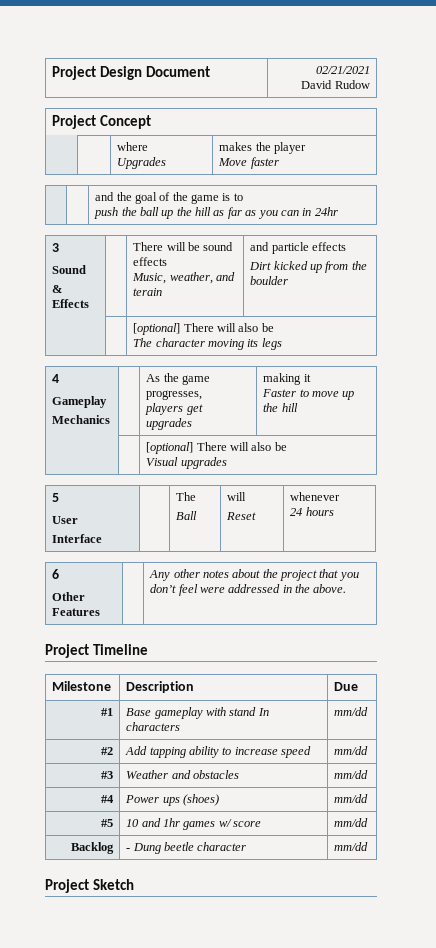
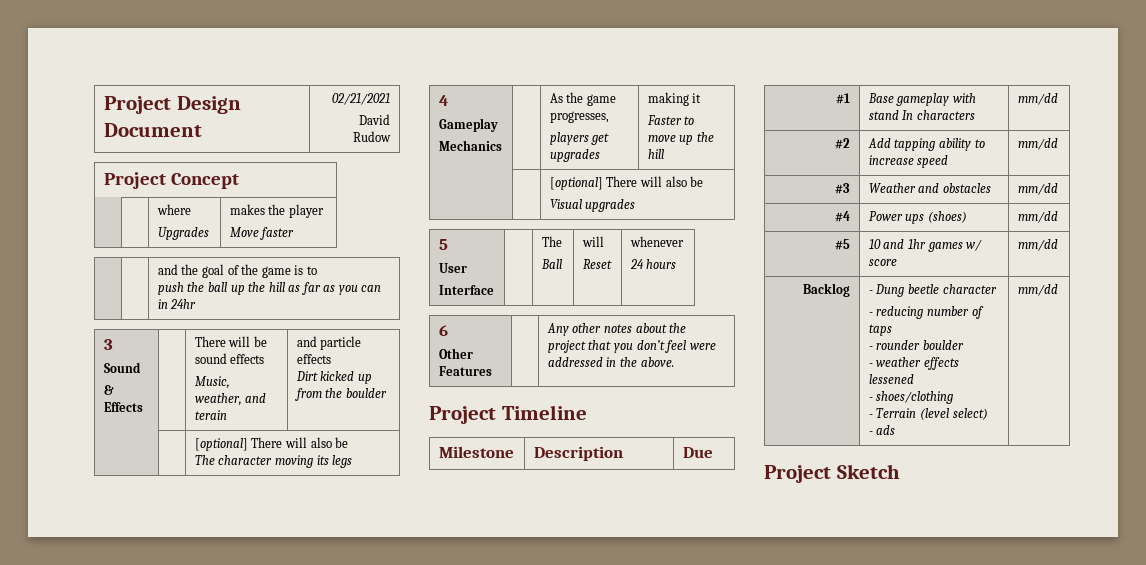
- Backlog | - Dung beetle character | mm/dd
+ Backlog | - Dung beetle character
+ - reducing number of taps
+ - rounder boulder
+ - weather effects lessened
+ - shoes/clothing
+ - Terrain (level select)
+ - ads | mm/dd

